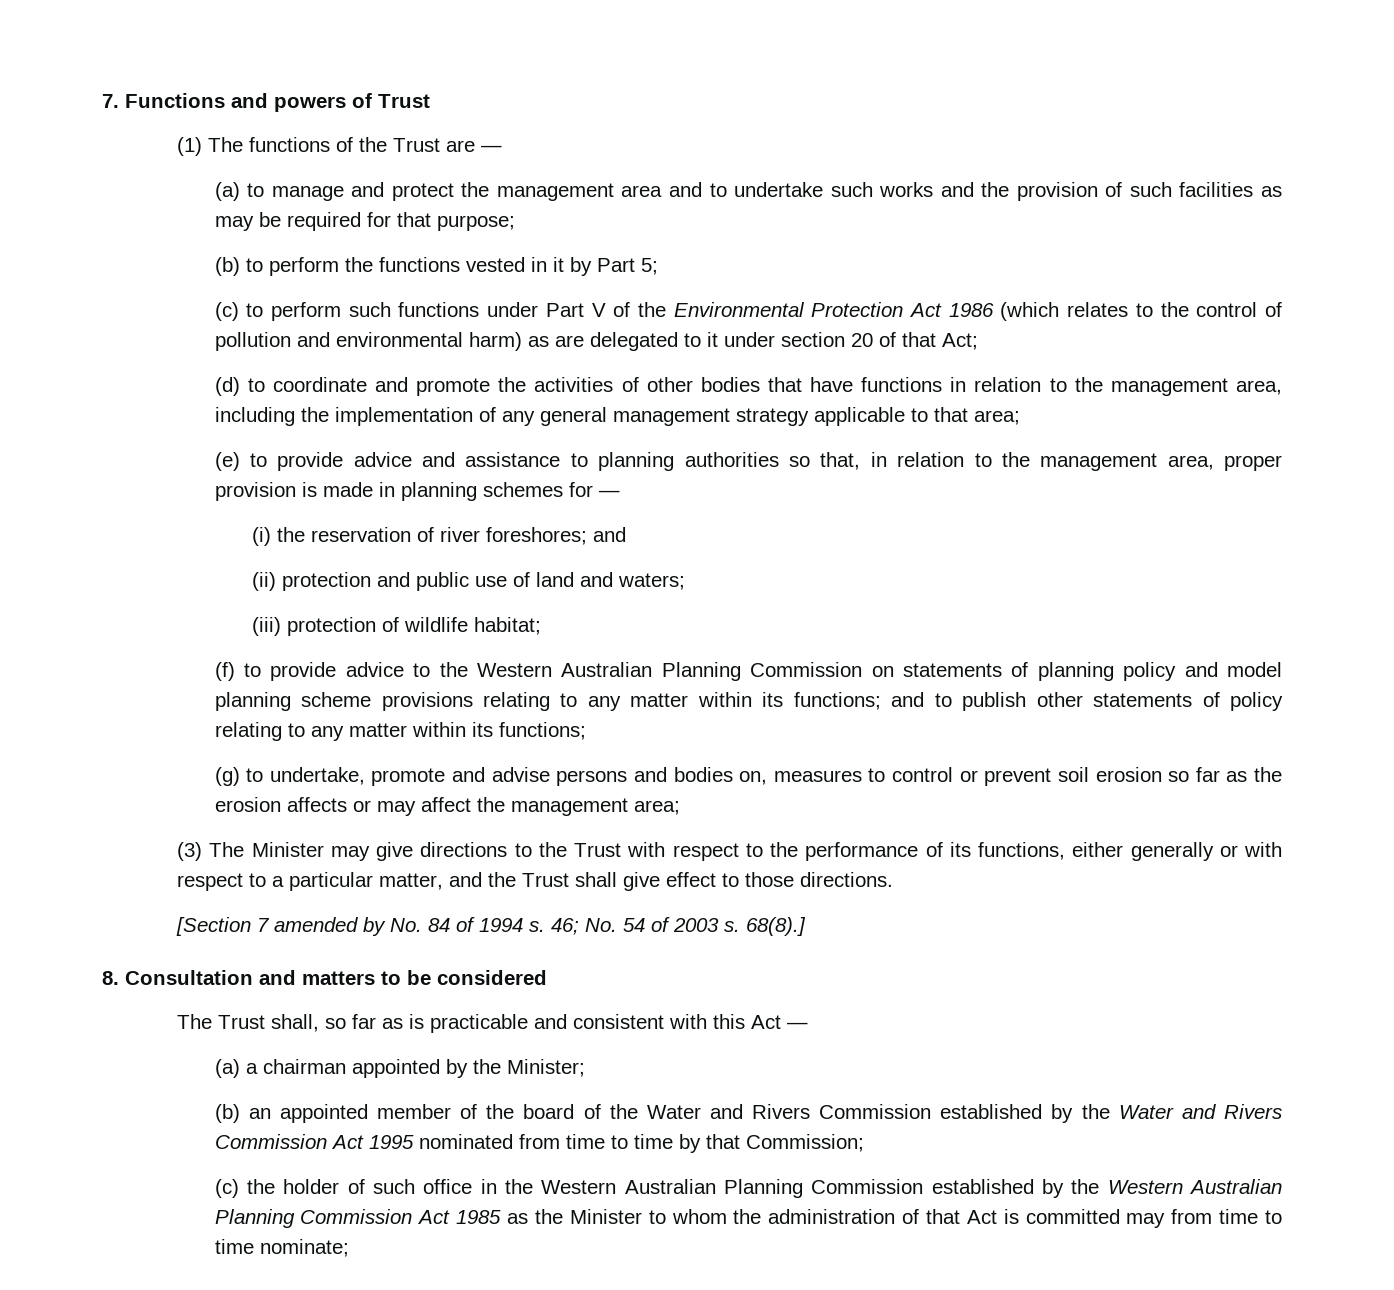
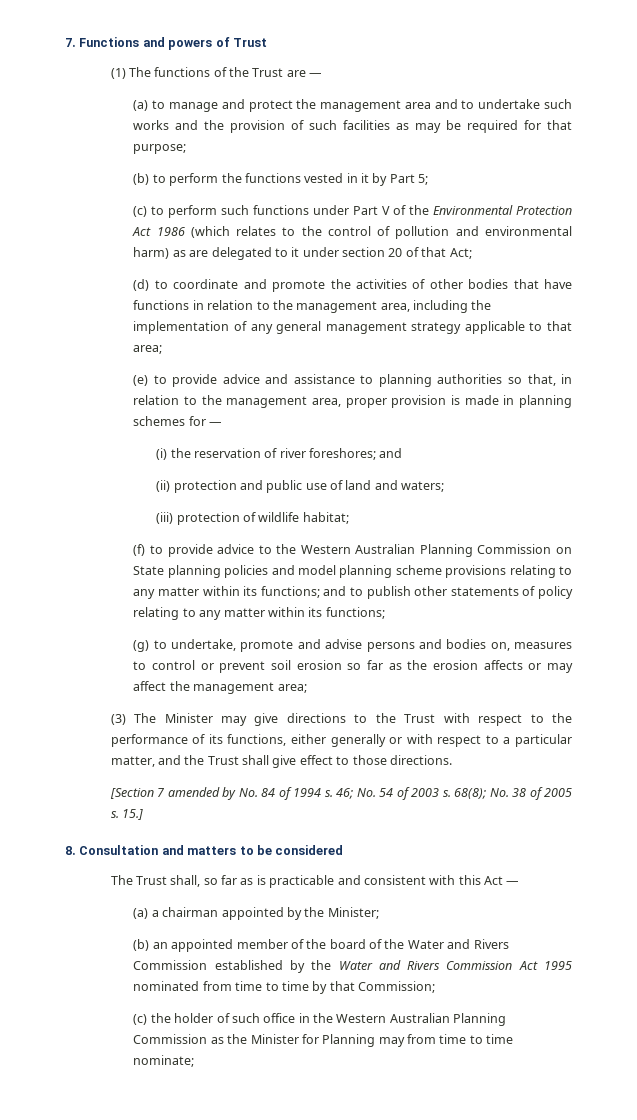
- (f) to provide advice to the Western Australian Planning Commission on statements of planning policy and model planning scheme provisions relating to any matter within its functions; and to publish other statements of policy relating to any matter within its functions;
+ (f) to provide advice to the Western Australian Planning Commission on State planning policies and model planning scheme provisions relating to any matter within its functions; and to publish other statements of policy relating to any matter within its functions;
- 68(8).]
+ 68(8); No. 38 of 2005 s. 15.]
- (c) the holder of such office in the Western Australian Planning Commission established by the Western Australian Planning Commission Act 1985 as the Minister to whom the administration of that Act is committed may from time to time nominate;
+ (c) the holder of such office in the Western Australian Planning Commission as the Minister for Planning may from time to time nominate;

